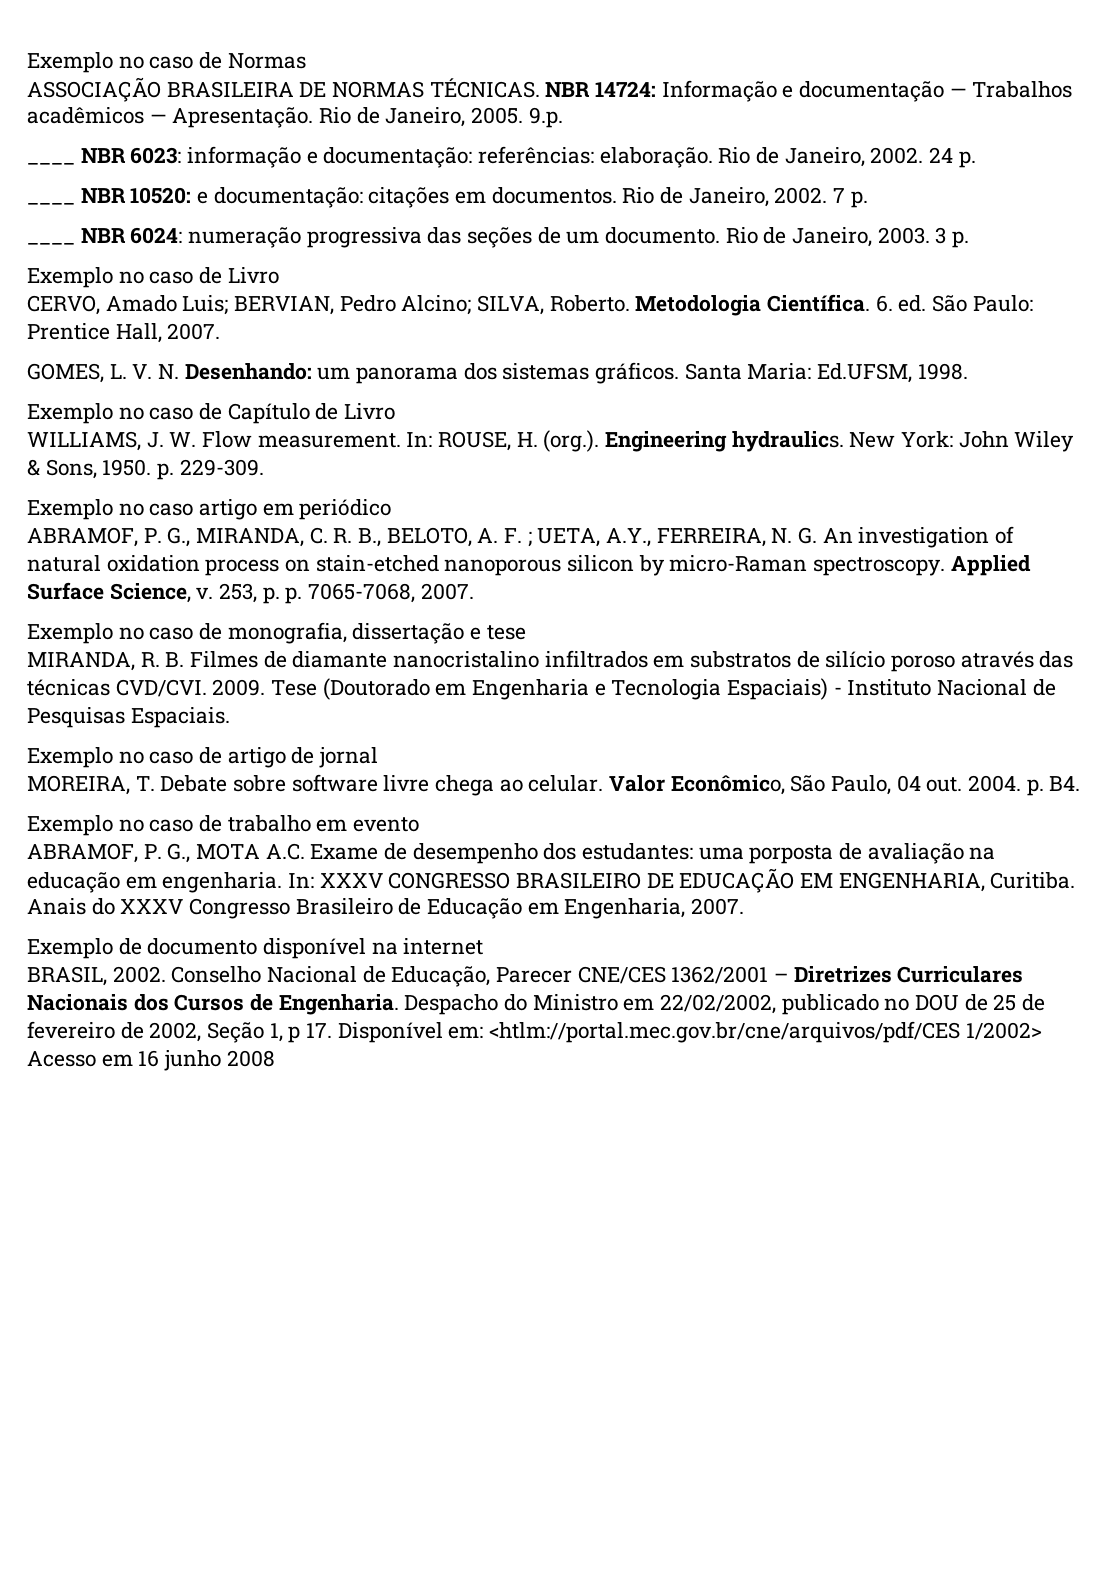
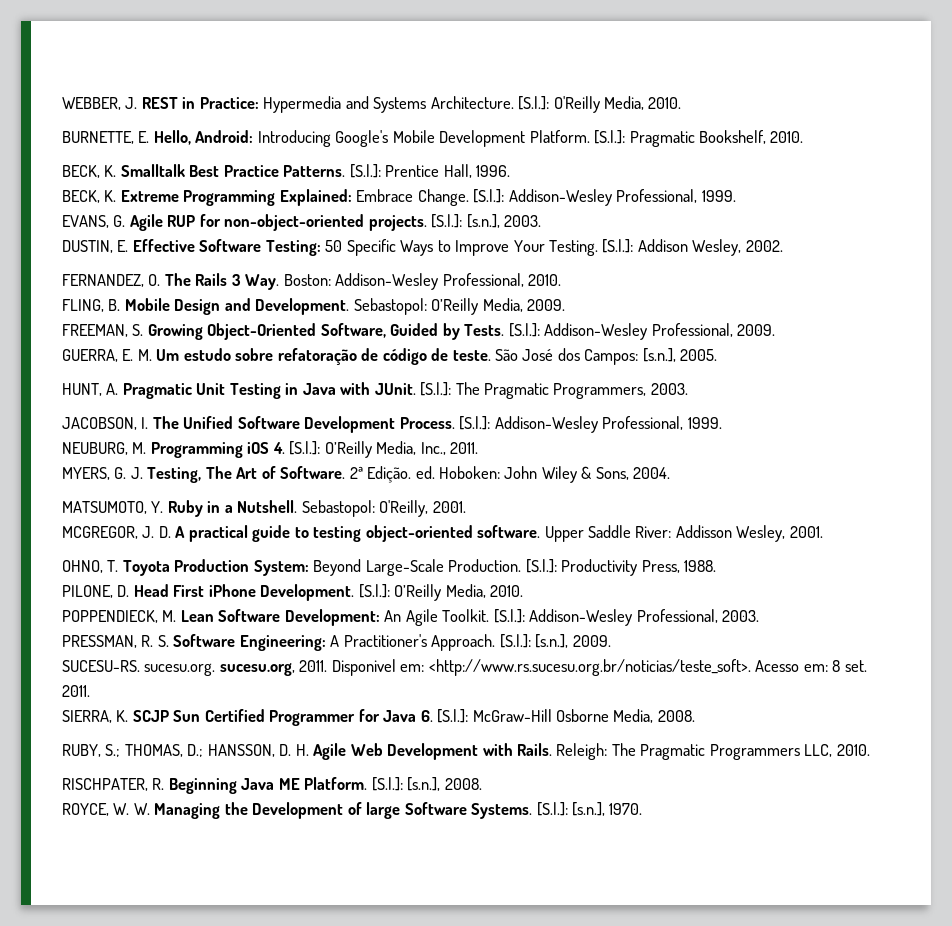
- Exemplo no caso de Normas
- ASSOCIAÇÃO BRASILEIRA DE NORMAS TÉCNICAS. NBR 14724: Informação e documentação — Trabalhos acadêmicos — Apresentação. Rio de Janeiro, 2005. 9.p.
- ____ NBR 6023: informação e documentação: referências: elaboração. Rio de Janeiro, 2002. 24 p.
- ____ NBR 10520: e documentação: citações em documentos. Rio de Janeiro, 2002. 7 p.
- ____ NBR 6024: numeração progressiva das seções de um documento. Rio de Janeiro, 2003. 3 p.
- Exemplo no caso de Livro
- CERVO, Amado Luis; BERVIAN, Pedro Alcino; SILVA, Roberto. Metodologia Científica. 6. ed. São Paulo: Prentice Hall, 2007.
- GOMES, L. V. N. Desenhando: um panorama dos sistemas gráficos. Santa Maria: Ed.UFSM, 1998.
- Exemplo no caso de Capítulo de Livro
- WILLIAMS, J. W. Flow measurement. In: ROUSE, H. (org.). Engineering hydraulics. New York: John Wiley & Sons, 1950. p. 229-309.
- Exemplo no caso artigo em periódico
- ABRAMOF, P. G., MIRANDA, C. R. B., BELOTO, A. F. ; UETA, A.Y., FERREIRA, N. G. An investigation of natural oxidation process on stain-etched nanoporous silicon by micro-Raman spectroscopy. Applied Surface Science, v. 253, p. p. 7065-7068, 2007.
- Exemplo no caso de monografia, dissertação e tese
- MIRANDA, R. B. Filmes de diamante nanocristalino infiltrados em substratos de silício poroso através das técnicas CVD/CVI. 2009. Tese (Doutorado em Engenharia e Tecnologia Espaciais) - Instituto Nacional de Pesquisas Espaciais.
- Exemplo no caso de artigo de jornal
- MOREIRA, T. Debate sobre software livre chega ao celular. Valor Econômico, São Paulo, 04 out. 2004. p. B4.
- Exemplo no caso de trabalho em evento
- ABRAMOF, P. G., MOTA A.C. Exame de desempenho dos estudantes: uma porposta de avaliação na educação em engenharia. In: XXXV CONGRESSO BRASILEIRO DE EDUCAÇÃO EM ENGENHARIA, Curitiba. Anais do XXXV Congresso Brasileiro de Educação em Engenharia, 2007.
- Exemplo de documento disponível na internet
- BRASIL, 2002. Conselho Nacional de Educação, Parecer CNE/CES 1362/2001 – Diretrizes Curriculares Nacionais dos Cursos de Engenharia. Despacho do Ministro em 22/02/2002, publicado no DOU de 25 de fevereiro de 2002, Seção 1, p 17. Disponível em: <htlm://portal.mec.gov.br/cne/arquivos/pdf/CES 1/2002> Acesso em 16 junho 2008
+ WEBBER, J. REST in Practice: Hypermedia and Systems Architecture. [S.l.]: O'Reilly Media, 2010.
+ BURNETTE, E. Hello, Android: Introducing Google's Mobile Development Platform. [S.l.]: Pragmatic Bookshelf, 2010.
+ BECK, K. Smalltalk Best Practice Patterns. [S.l.]: Prentice Hall, 1996.
+ BECK, K. Extreme Programming Explained: Embrace Change. [S.l.]: Addison-Wesley Professional, 1999.
+ EVANS, G. Agile RUP for non-object-oriented projects. [S.l.]: [s.n.], 2003.
+ DUSTIN, E. Effective Software Testing: 50 Specific Ways to Improve Your Testing. [S.l.]: Addison Wesley, 2002.
+ FERNANDEZ, O. The Rails 3 Way. Boston: Addison-Wesley Professional, 2010.
+ FLING, B. Mobile Design and Development. Sebastopol: O’Reilly Media, 2009.
+ FREEMAN, S. Growing Object-Oriented Software, Guided by Tests. [S.l.]: Addison-Wesley Professional, 2009.
+ GUERRA, E. M. Um estudo sobre refatoração de código de teste. São José dos Campos: [s.n.], 2005.
+ HUNT, A. Pragmatic Unit Testing in Java with JUnit. [S.l.]: The Pragmatic Programmers, 2003.
+ JACOBSON, I. The Unified Software Development Process. [S.l.]: Addison-Wesley Professional, 1999.
+ NEUBURG, M. Programming iOS 4. [S.l.]: O’Reilly Media, Inc., 2011.
+ MYERS, G. J. Testing, The Art of Software. 2ª Edição. ed. Hoboken: John Wiley & Sons, 2004.
+ MATSUMOTO, Y. Ruby in a Nutshell. Sebastopol: O'Reilly, 2001.
+ MCGREGOR, J. D. A practical guide to testing object-oriented software. Upper Saddle River: Addisson Wesley, 2001.
+ OHNO, T. Toyota Production System: Beyond Large-Scale Production. [S.l.]: Productivity Press, 1988.
+ PILONE, D. Head First iPhone Development. [S.l.]: O’Reilly Media, 2010.
+ POPPENDIECK, M. Lean Software Development: An Agile Toolkit. [S.l.]: Addison-Wesley Professional, 2003.
+ PRESSMAN, R. S. Software Engineering: A Practitioner's Approach. [S.l.]: [s.n.], 2009.
+ SUCESU-RS. sucesu.org. sucesu.org, 2011. Disponivel em: <http://www.rs.sucesu.org.br/noticias/teste_soft>. Acesso em: 8 set. 2011.
+ SIERRA, K. SCJP Sun Certified Programmer for Java 6. [S.l.]: McGraw-Hill Osborne Media, 2008.
+ RUBY, S.; THOMAS, D.; HANSSON, D. H. Agile Web Development with Rails. Releigh: The Pragmatic Programmers LLC, 2010.
+ RISCHPATER, R. Beginning Java ME Platform. [S.l.]: [s.n.], 2008.
+ ROYCE, W. W. Managing the Development of large Software Systems. [S.l.]: [s.n.], 1970.

